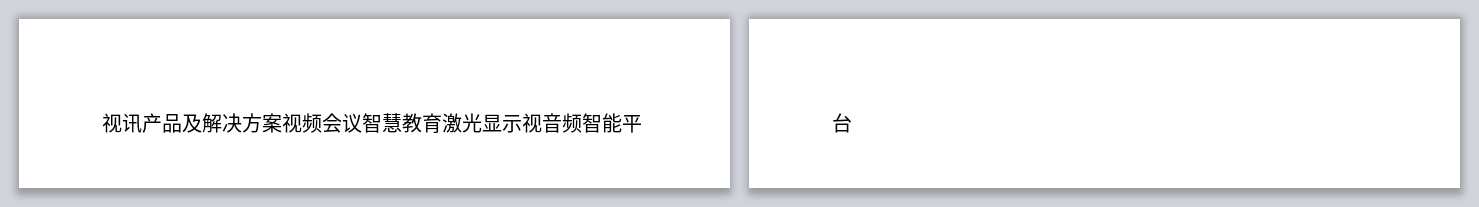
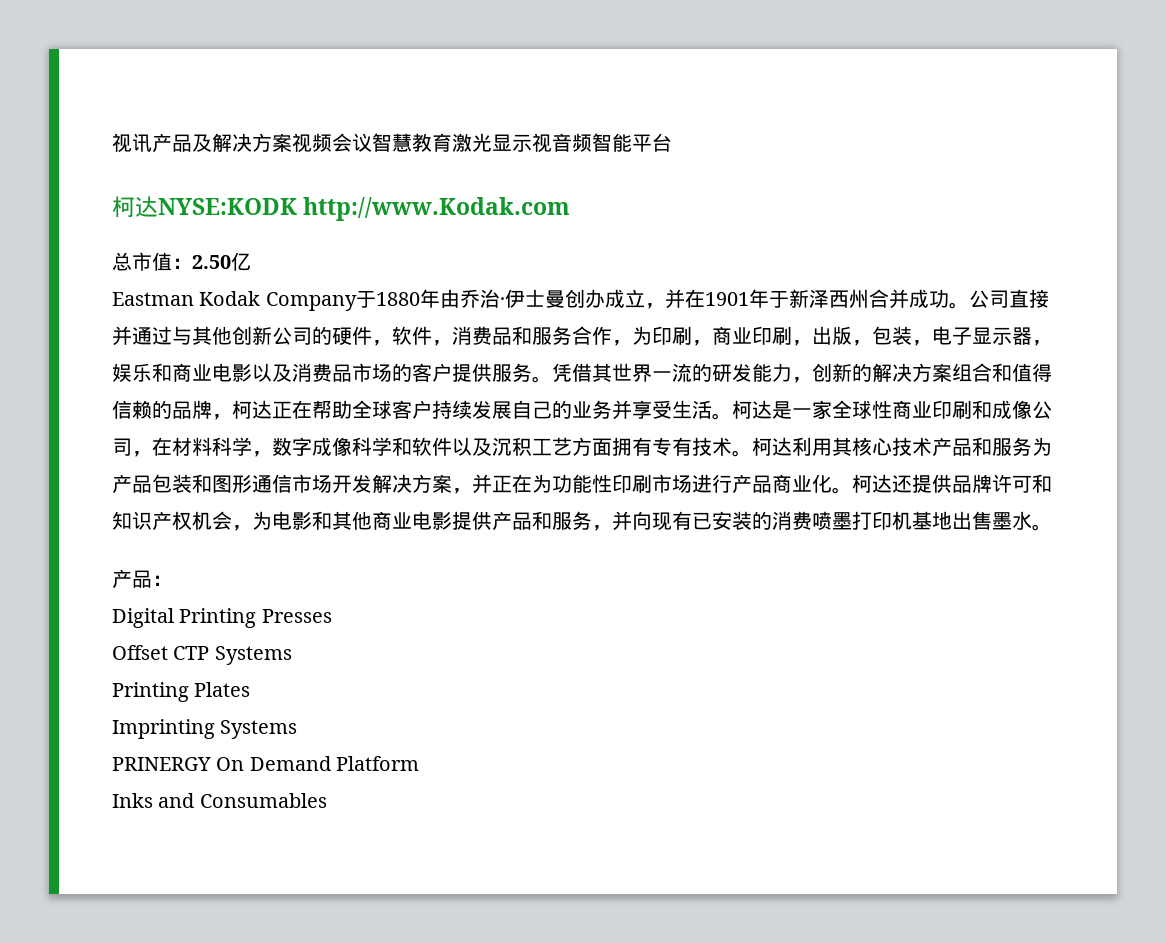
+ 柯达NYSE:KODK http://www.Kodak.com
+ 总市值：2.50亿
+ Eastman Kodak Company于1880年由乔治·伊士曼创办成立，并在1901年于新泽西州合并成功。公司直接并通过与其他创新公司的硬件，软件，消费品和服务合作，为印刷，商业印刷，出版，包装，电子显示器，娱乐和商业电影以及消费品市场的客户提供服务。凭借其世界一流的研发能力，创新的解决方案组合和值得信赖的品牌，柯达正在帮助全球客户持续发展自己的业务并享受生活。柯达是一家全球性商业印刷和成像公司，在材料科学，数字成像科学和软件以及沉积工艺方面拥有专有技术。柯达利用其核心技术产品和服务为产品包装和图形通信市场开发解决方案，并正在为功能性印刷市场进行产品商业化。柯达还提供品牌许可和知识产权机会，为电影和其他商业电影提供产品和服务，并向现有已安装的消费喷墨打印机基地出售墨水。
+ 产品：
+ Digital Printing Presses
+ Offset CTP Systems
+ Printing Plates
+ Imprinting Systems
+ PRINERGY On Demand Platform
+ Inks and Consumables

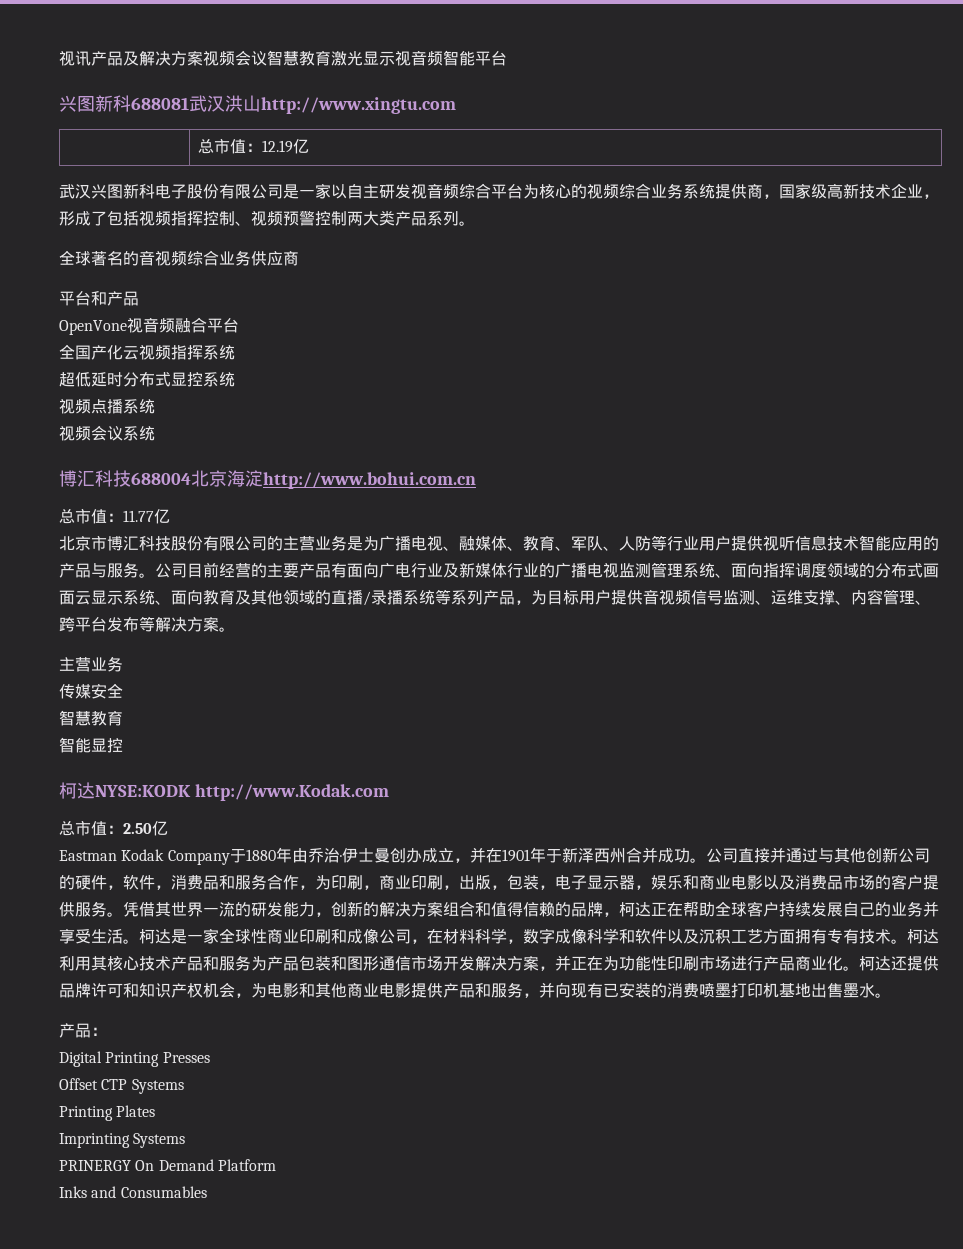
+ 兴图新科688081武汉洪山http://www.xingtu.com
+ | 总市值：12.19亿
+ 武汉兴图新科电子股份有限公司是一家以自主研发视音频综合平台为核心的视频综合业务系统提供商，国家级高新技术企业，形成了包括视频指挥控制、视频预警控制两大类产品系列。
+ 全球著名的音视频综合业务供应商
+ 平台和产品
+ OpenVone视音频融合平台
+ 全国产化云视频指挥系统
+ 超低延时分布式显控系统
+ 视频点播系统
+ 视频会议系统
+ 博汇科技688004北京海淀http://www.bohui.com.cn
+ 总市值：11.77亿
+ 北京市博汇科技股份有限公司的主营业务是为广播电视、融媒体、教育、军队、人防等行业用户提供视听信息技术智能应用的产品与服务。公司目前经营的主要产品有面向广电行业及新媒体行业的广播电视监测管理系统、面向指挥调度领域的分布式画面云显示系统、面向教育及其他领域的直播/录播系统等系列产品，为目标用户提供音视频信号监测、运维支撑、内容管理、跨平台发布等解决方案。
+ 主营业务
+ 传媒安全
+ 智慧教育
+ 智能显控

